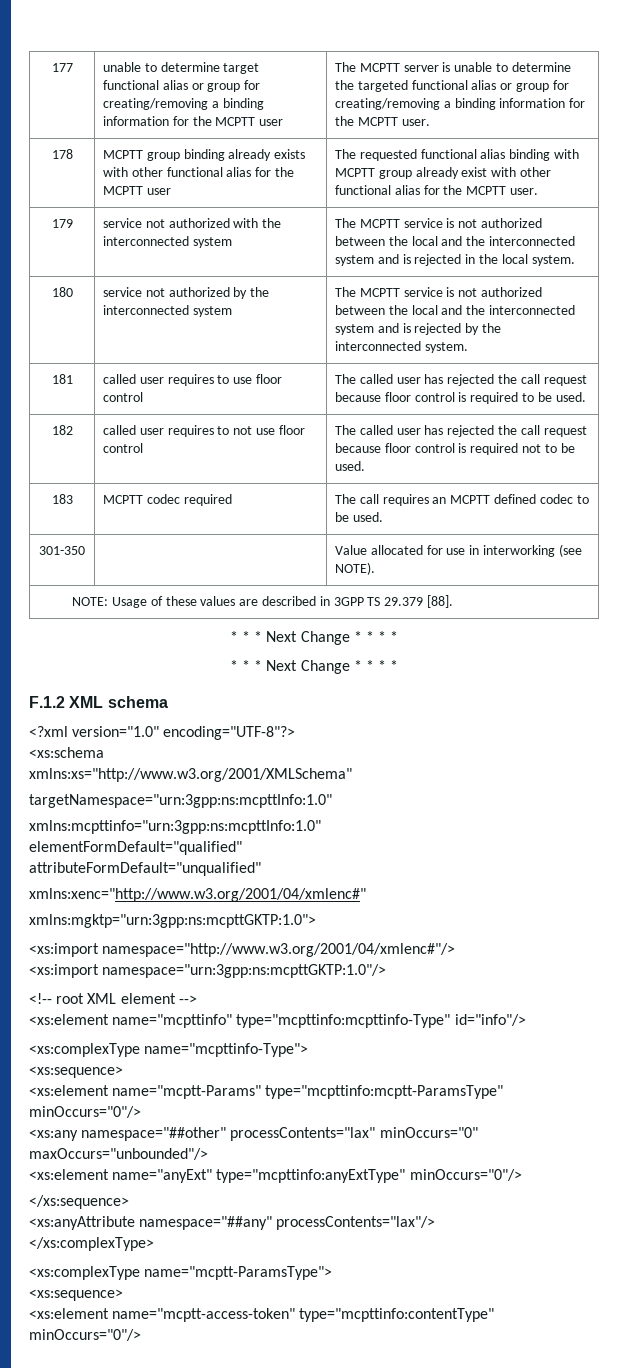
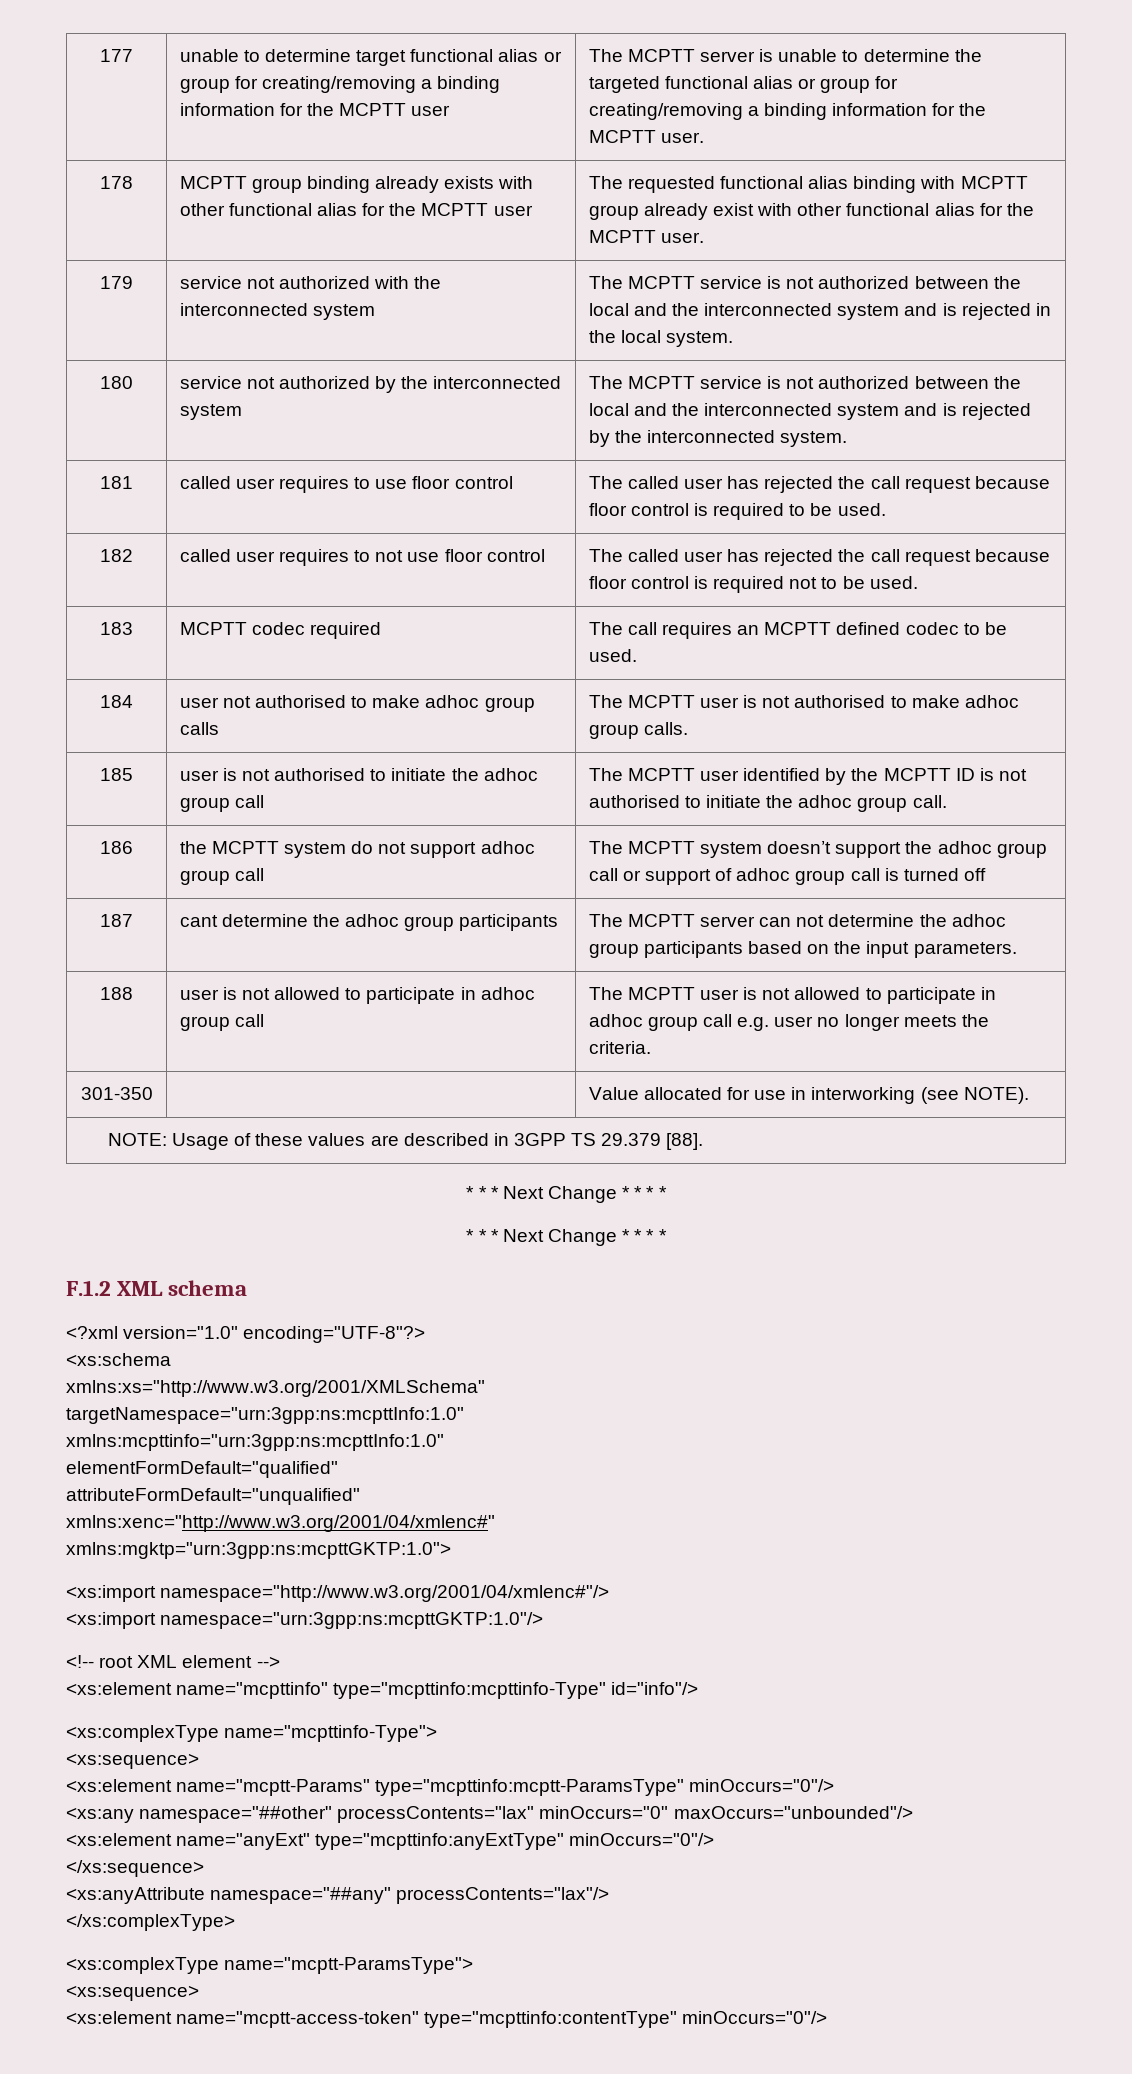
+ 184 | user not authorised to make adhoc group calls | The MCPTT user is not authorised to make adhoc group calls.
+ 185 | user is not authorised to initiate the adhoc group call | The MCPTT user identified by the MCPTT ID is not authorised to initiate the adhoc group call.
+ 186 | the MCPTT system do not support adhoc group call | The MCPTT system doesn’t support the adhoc group call or support of adhoc group call is turned off
+ 187 | cant determine the adhoc group participants | The MCPTT server can not determine the adhoc group participants based on the input parameters.
+ 188 | user is not allowed to participate in adhoc group call | The MCPTT user is not allowed to participate in adhoc group call e.g. user no longer meets the criteria.

